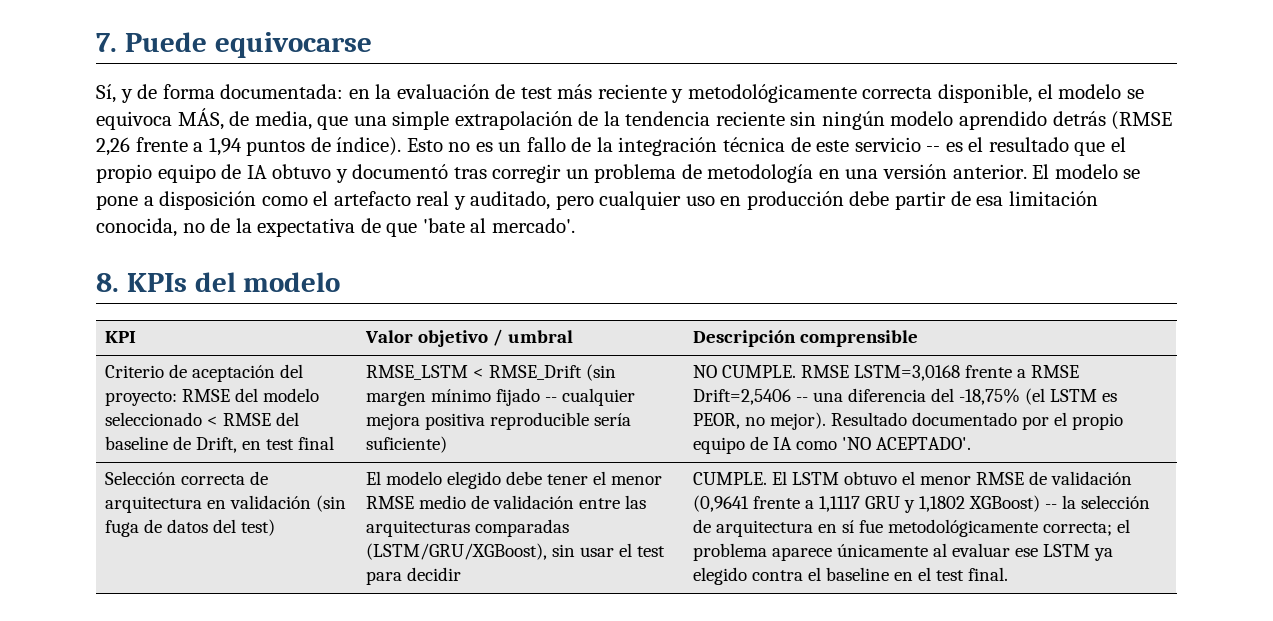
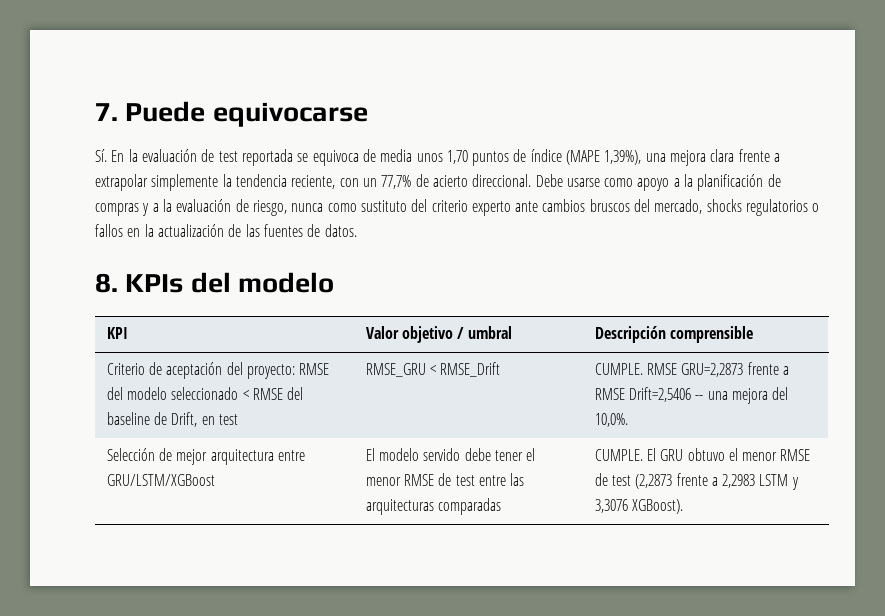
- Sí, y de forma documentada: en la evaluación de test más reciente y metodológicamente correcta disponible, el modelo se equivoca MÁS, de media, que una simple extrapolación de la tendencia reciente sin ningún modelo aprendido detrás (RMSE 2,26 frente a 1,94 puntos de índice). Esto no es un fallo de la integración técnica de este servicio -- es el resultado que el propio equipo de IA obtuvo y documentó tras corregir un problema de metodología en una versión anterior. El modelo se pone a disposición como el artefacto real y auditado, pero cualquier uso en producción debe partir de esa limitación conocida, no de la expectativa de que 'bate al mercado'.
+ Sí. En la evaluación de test reportada se equivoca de media unos 1,70 puntos de índice (MAPE 1,39%), una mejora clara frente a extrapolar simplemente la tendencia reciente, con un 77,7% de acierto direccional. Debe usarse como apoyo a la planificación de compras y a la evaluación de riesgo, nunca como sustituto del criterio experto ante cambios bruscos del mercado, shocks regulatorios o fallos en la actualización de las fuentes de datos.
- Criterio de aceptación del proyecto: RMSE del modelo seleccionado < RMSE del baseline de Drift, en test final | RMSE_LSTM < RMSE_Drift (sin margen mínimo fijado -- cualquier mejora positiva reproducible sería suficiente) | NO CUMPLE.
+ Criterio de aceptación del proyecto: RMSE del modelo seleccionado < RMSE del baseline de Drift, en test | RMSE_GRU < RMSE_Drift | CUMPLE.
- RMSE LSTM=3,0168 frente a RMSE Drift=2,5406 -- una diferencia del -18,75% (el LSTM es PEOR, no mejor). Resultado documentado por el propio equipo de IA como 'NO ACEPTADO'.
- Selección correcta de arquitectura en validación (sin fuga de datos del test) | El modelo elegido debe tener el menor RMSE medio de validación entre las arquitecturas comparadas (LSTM/GRU/XGBoost), sin usar el test para decidir | CUMPLE. El LSTM obtuvo el menor RMSE de validación (0,9641 frente a 1,1117 GRU y 1,1802 XGBoost) -- la selección de arquitectura en sí fue metodológicamente correcta; el problema aparece únicamente al evaluar ese LSTM ya elegido contra el baseline en el test final.
+ RMSE GRU=2,2873 frente a RMSE Drift=2,5406 -- una mejora del 10,0%.
+ Selección de mejor arquitectura entre GRU/LSTM/XGBoost | El modelo servido debe tener el menor RMSE de test entre las arquitecturas comparadas | CUMPLE. El GRU obtuvo el menor RMSE de test (2,2873 frente a 2,2983 LSTM y 3,3076 XGBoost).

